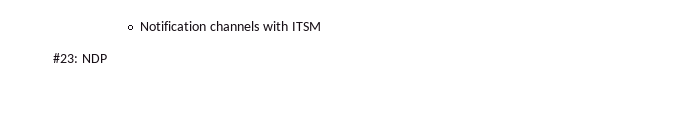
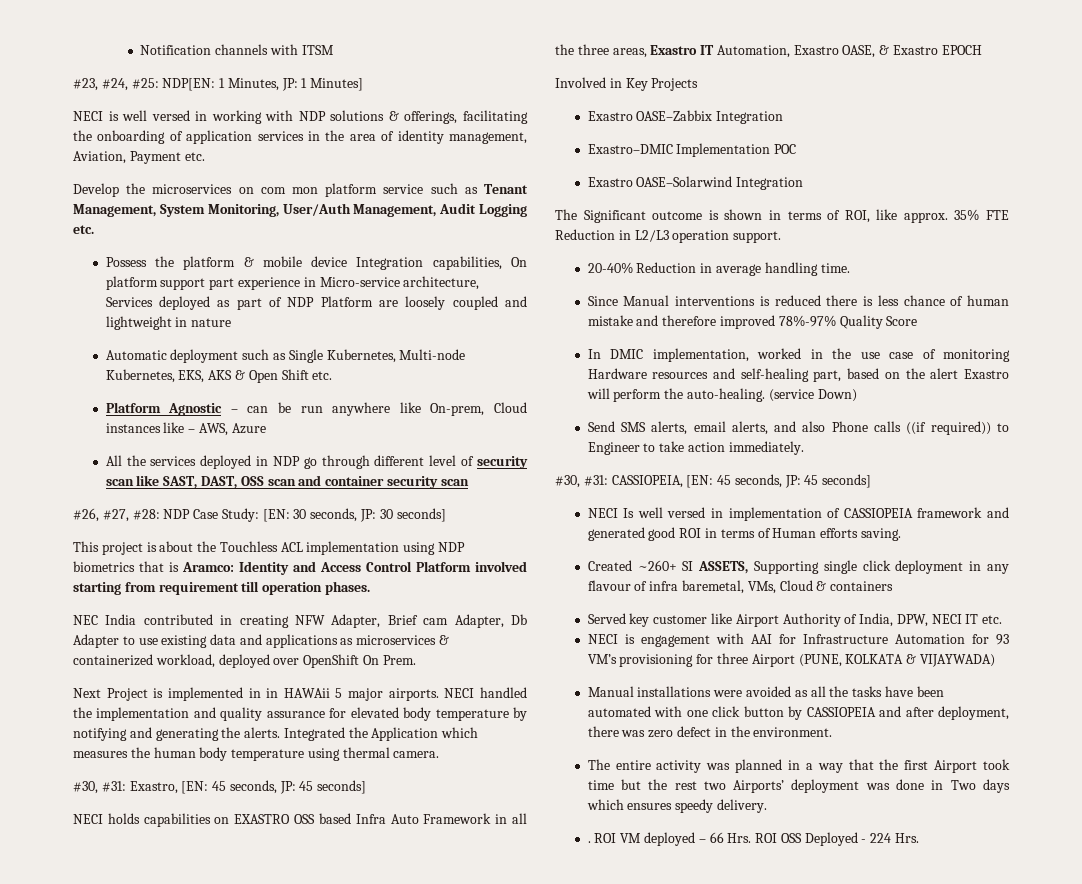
- #23: NDP
+ #23, #24, #25: NDP[EN: 1 Minutes, JP: 1 Minutes]
+ NECI is well versed in working with NDP solutions & offerings, facilitating the onboarding of application services in the area of identity management, Aviation, Payment etc.
+ Develop the microservices on com mon platform service such as Tenant Management, System Monitoring, User/Auth Management, Audit Logging etc.
+ Possess the platform & mobile device Integration capabilities, On platform support part experience in Micro-service architecture, Services deployed as part of NDP Platform are loosely coupled and lightweight in nature
+ Automatic deployment such as Single Kubernetes, Multi-node Kubernetes, EKS, AKS & Open Shift etc.
+ Platform Agnostic – can be run anywhere like On-prem, Cloud instances like – AWS, Azure
+ All the services deployed in NDP go through different level of security scan like SAST, DAST, OSS scan and container security scan
+ #26, #27, #28: NDP Case Study: [EN: 30 seconds, JP: 30 seconds]
+ This project is about the Touchless ACL implementation using NDP biometrics that is Aramco: Identity and Access Control Platform involved starting from requirement till operation phases.
+ NEC India contributed in creating NFW Adapter, Brief cam Adapter, Db Adapter to use existing data and applications as microservices & containerized workload, deployed over OpenShift On Prem.
+ Next Project is implemented in in HAWAii 5 major airports. NECI handled the implementation and quality assurance for elevated body temperature by notifying and generating the alerts. Integrated the Application which measures the human body temperature using thermal camera.
+ #30, #31: Exastro, [EN: 45 seconds, JP: 45 seconds]
+ NECI holds capabilities on EXASTRO OSS based Infra Auto Framework in all the three areas, Exastro IT Automation, Exastro OASE, & Exastro EPOCH
+ Involved in Key Projects
+ Exastro OASE–Zabbix Integration
+ Exastro–DMIC Implementation POC
+ Exastro OASE–Solarwind Integration
+ The Significant outcome is shown in terms of ROI, like approx. 35% FTE Reduction in L2/L3 operation support.
+ 20-40% Reduction in average handling time.
+ Since Manual interventions is reduced there is less chance of human mistake and therefore improved 78%-97% Quality Score
+ In DMIC implementation, worked in the use case of monitoring Hardware resources and self-healing part, based on the alert Exastro will perform the auto-healing. (service Down)
+ Send SMS alerts, email alerts, and also Phone calls ((if required)) to Engineer to take action immediately.
+ #30, #31: CASSIOPEIA, [EN: 45 seconds, JP: 45 seconds]
+ NECI Is well versed in implementation of CASSIOPEIA framework and generated good ROI in terms of Human efforts saving.
+ Created ~260+ SI ASSETS, Supporting single click deployment in any flavour of infra baremetal, VMs, Cloud & containers
+ Served key customer like Airport Authority of India, DPW, NECI IT etc.
+ NECI is engagement with AAI for Infrastructure Automation for 93 VM’s provisioning for three Airport (PUNE, KOLKATA & VIJAYWADA)
+ Manual installations were avoided as all the tasks have been automated with one click button by CASSIOPEIA and after deployment, there was zero defect in the environment.
+ The entire activity was planned in a way that the first Airport took time but the rest two Airports’ deployment was done in Two days which ensures speedy delivery.
+ . ROI VM deployed – 66 Hrs. ROI OSS Deployed - 224 Hrs.

